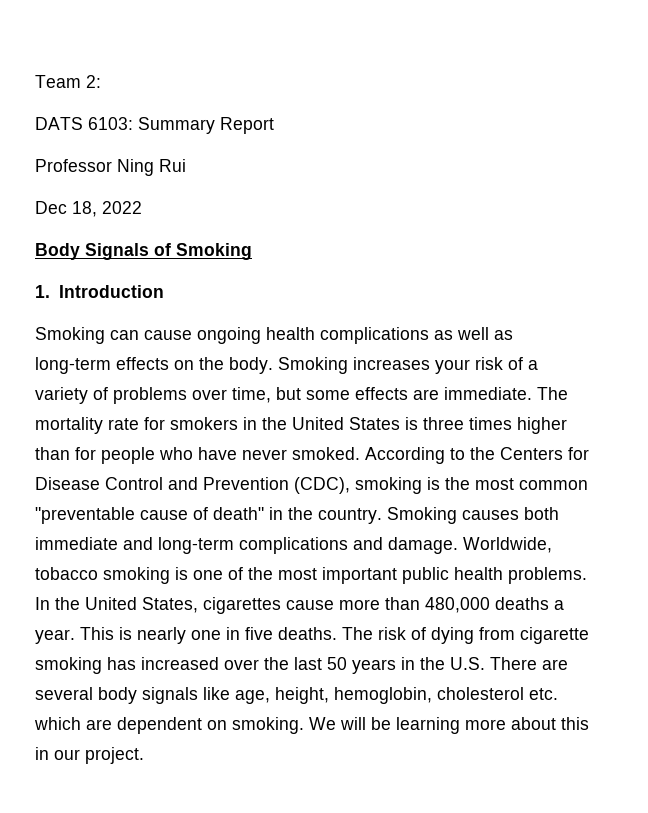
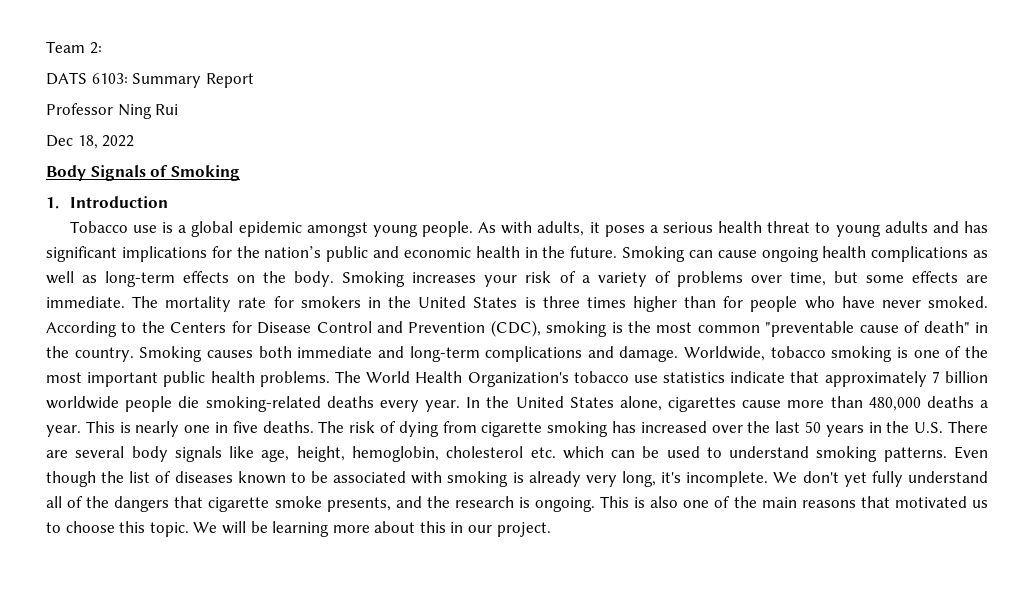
+ Tobacco use is a global epidemic amongst young people. As with adults, it poses a serious health threat to young adults and has significant implications for the nation’s public and economic health in the future.
+ The World Health Organization's tobacco use statistics indicate that approximately 7 billion worldwide people die smoking-related deaths every year.
- In the United States, cigarettes cause more than 480,000 deaths a year.
+ In the United States alone, cigarettes cause more than 480,000 deaths a year.
- The risk of dying from cigarette smoking has increased over the last 50 years in the U.S. There are several body signals like age, height, hemoglobin, cholesterol etc. which are dependent on smoking.
+ The risk of dying from cigarette smoking has increased over the last 50 years in the U.S. There are several body signals like age, height, hemoglobin, cholesterol etc. which can be used to understand smoking patterns. Even though the list of diseases known to be associated with smoking is already very long, it's incomplete. We don't yet fully understand all of the dangers that cigarette smoke presents, and the research is ongoing. This is also one of the main reasons that motivated us to choose this topic.

